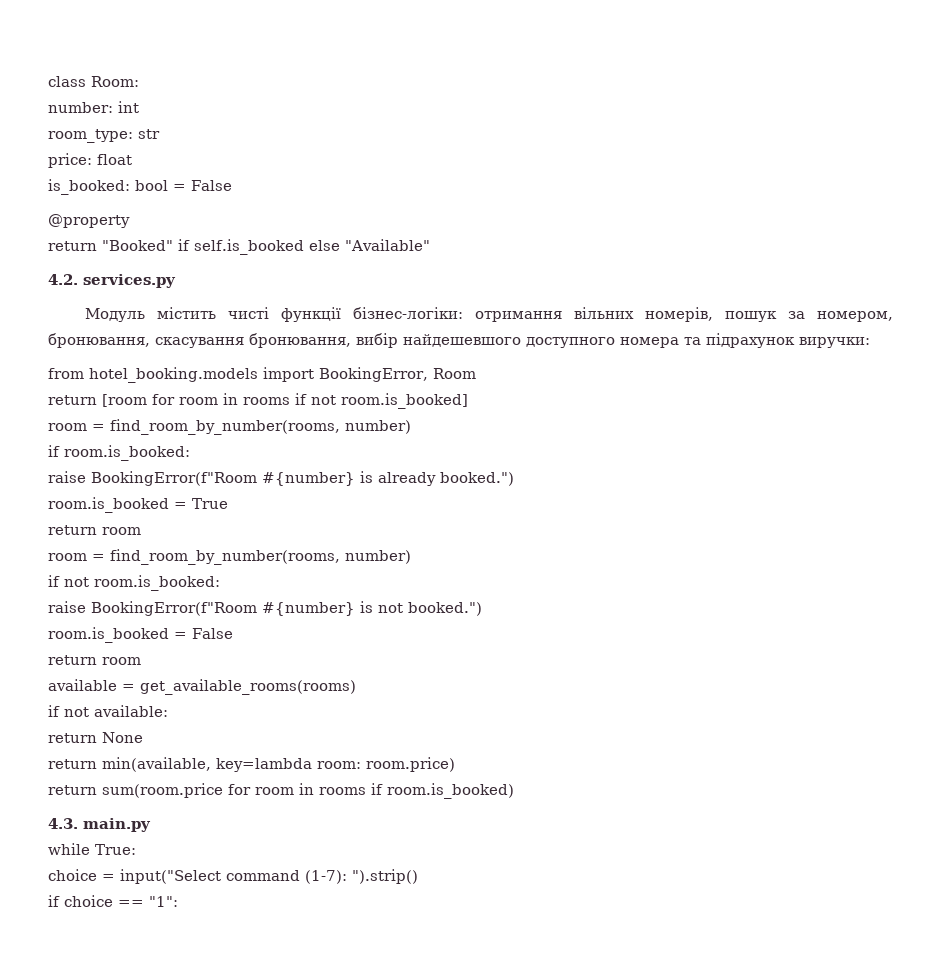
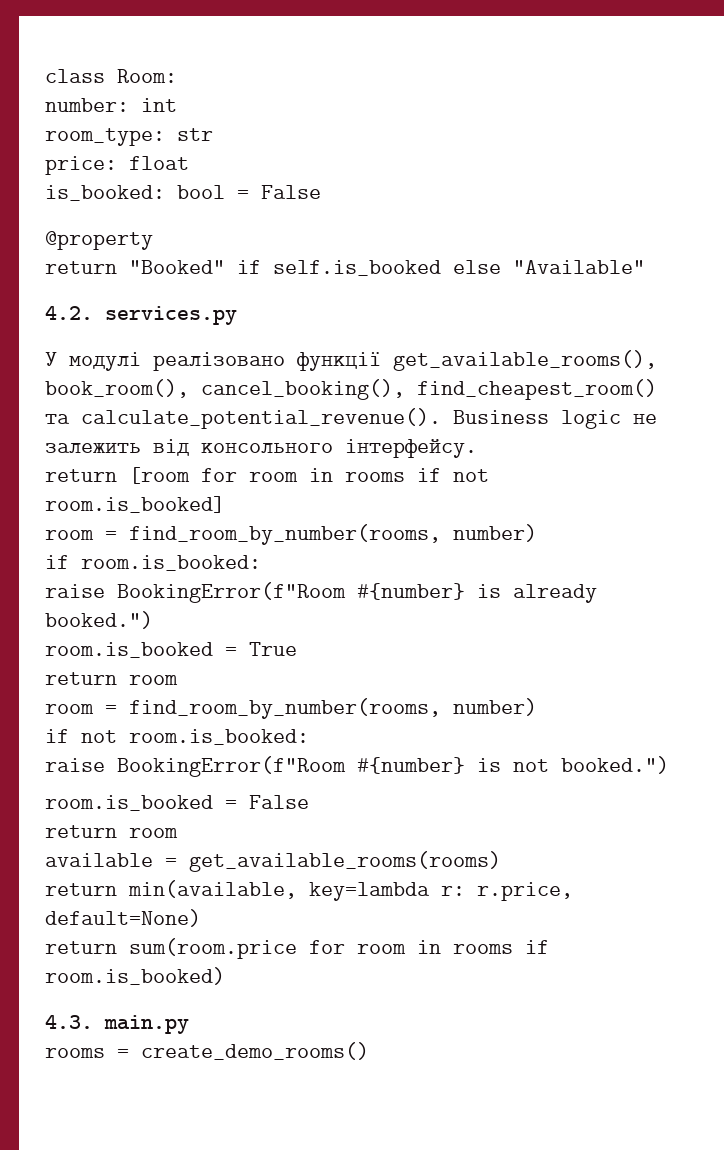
- Модуль містить чисті функції бізнес-логіки: отримання вільних номерів, пошук за номером, бронювання, скасування бронювання, вибір найдешевшого доступного номера та підрахунок виручки:
- from hotel_booking.models import BookingError, Room
+ У модулі реалізовано функції get_available_rooms(), book_room(), cancel_booking(), find_cheapest_room() та calculate_potential_revenue(). Business logic не залежить від консольного інтерфейсу.
- if not available:
- return None
- return min(available, key=lambda room: room.price)
+ return min(available, key=lambda r: r.price, default=None)
- while True:
- choice = input("Select command (1-7): ").strip()
- if choice == "1":
+ rooms = create_demo_rooms()

